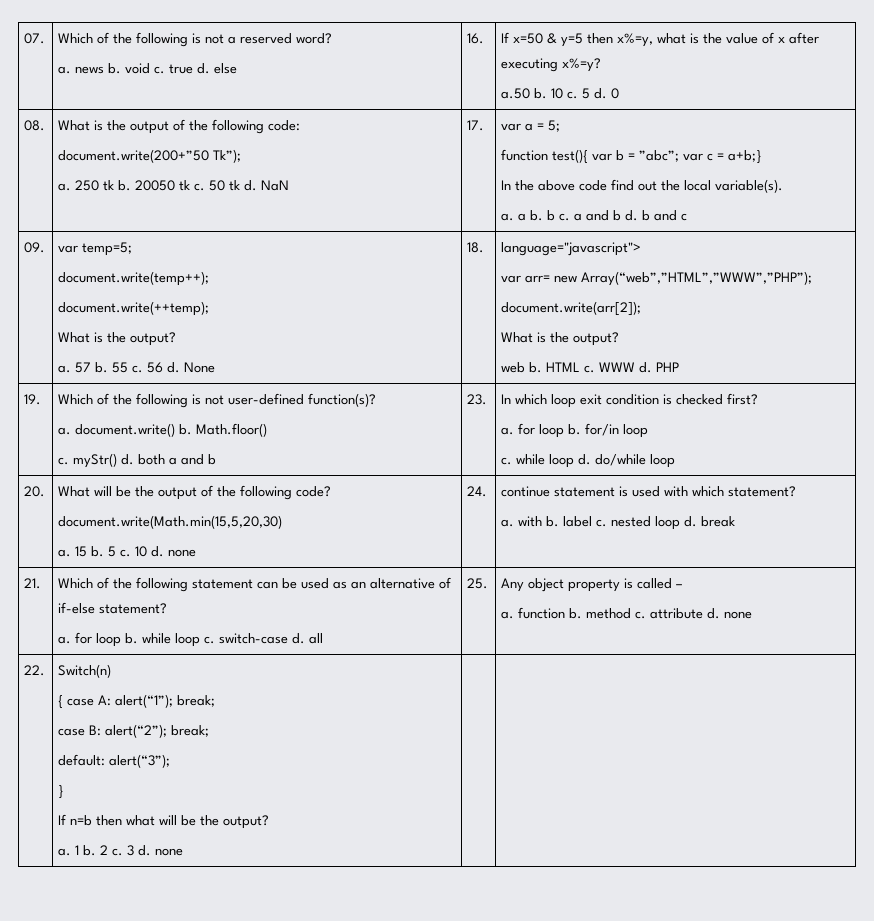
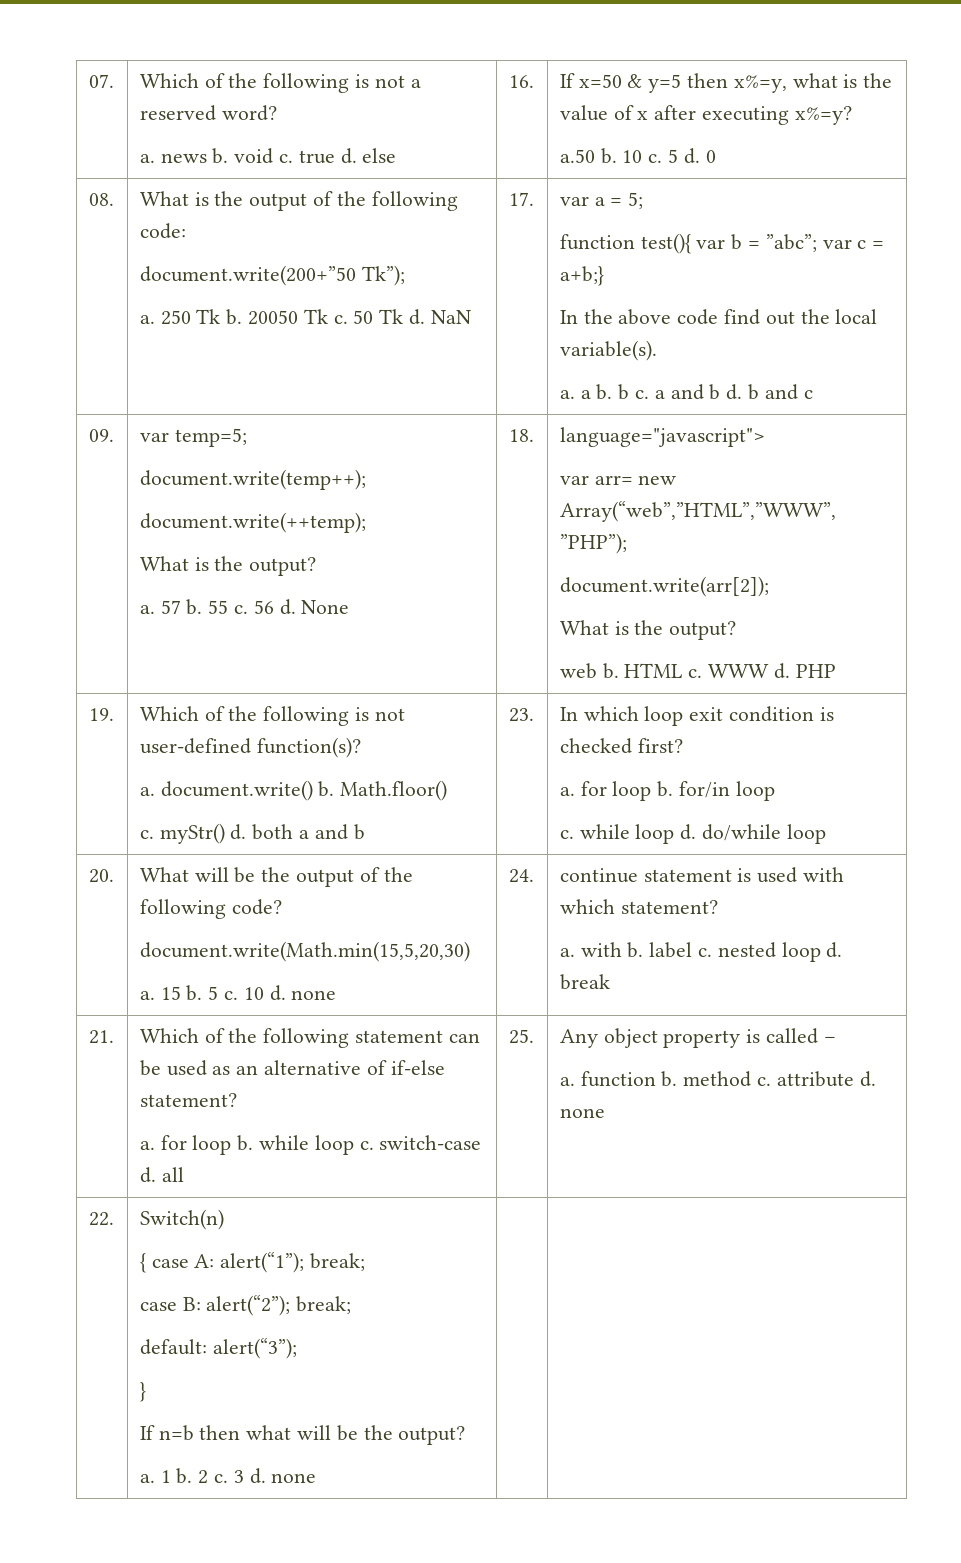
- 250 tk b.
+ 250 Tk b.
- 20050 tk c.
+ 20050 Tk c.
- 50 tk d.
+ 50 Tk d.

